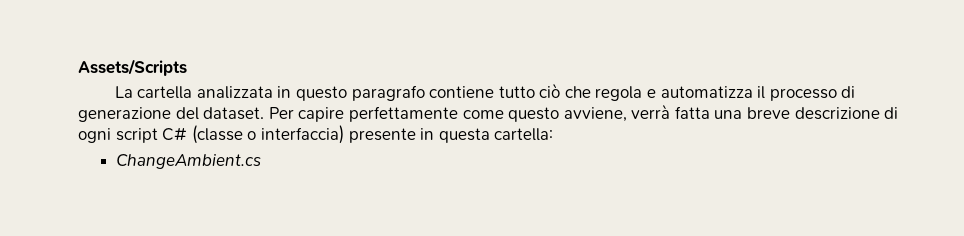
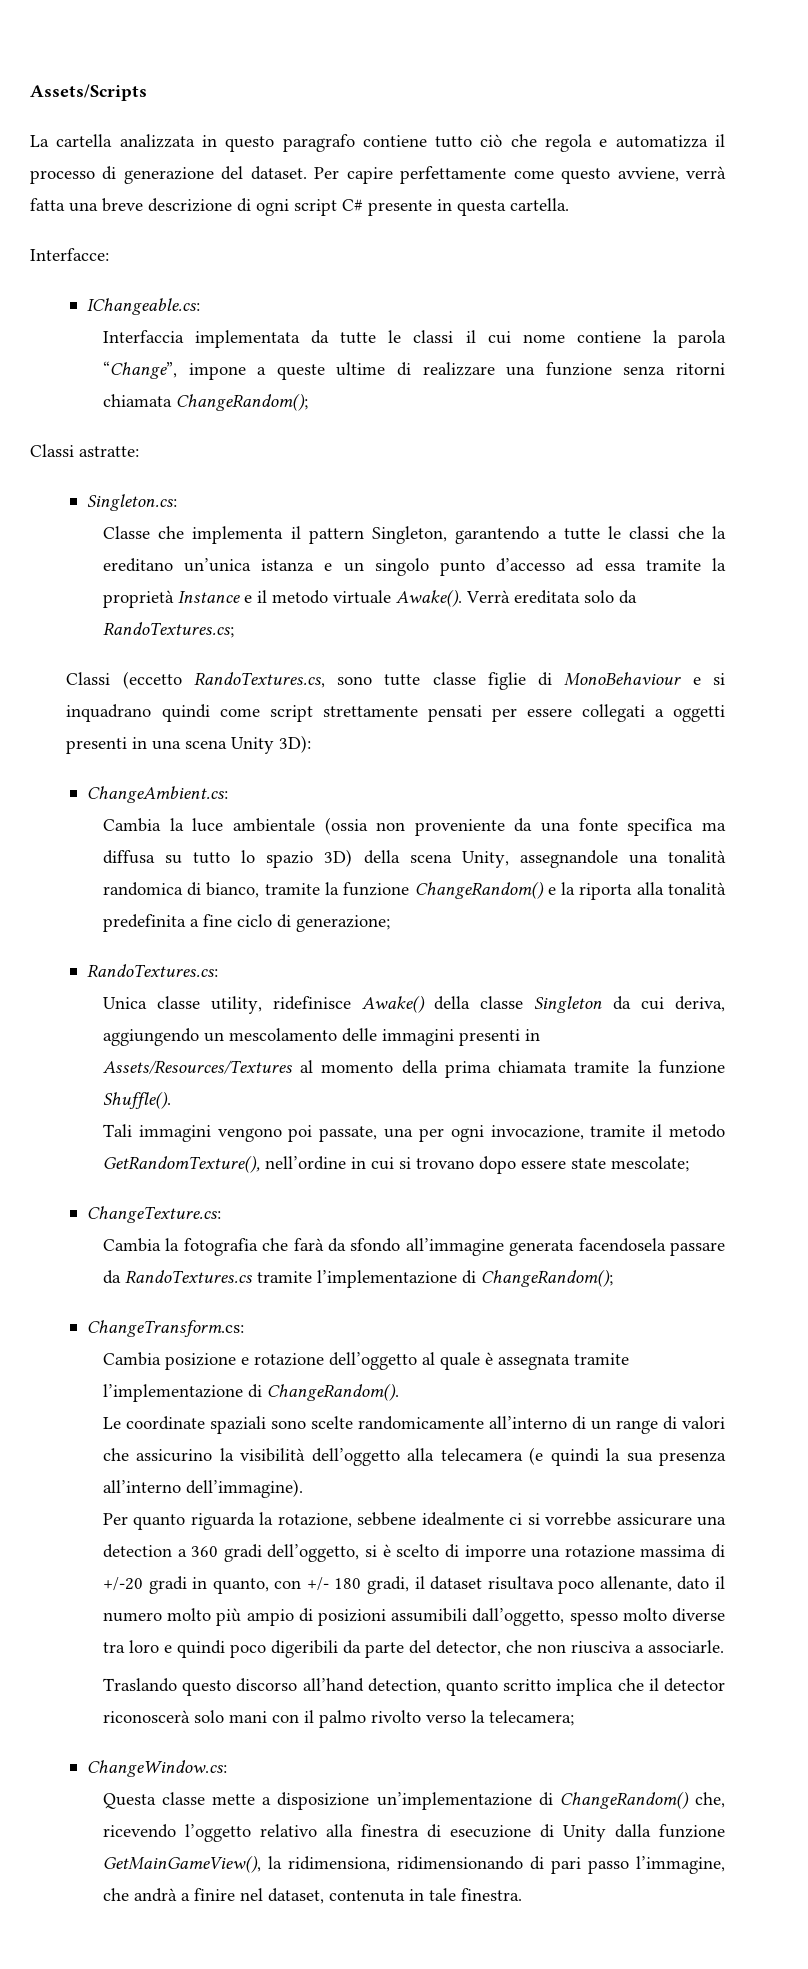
- Per capire perfettamente come questo avviene, verrà fatta una breve descrizione di ogni script C# (classe o interfaccia) presente in questa cartella:
- ChangeAmbient.cs
+ Per capire perfettamente come questo avviene, verrà fatta una breve descrizione di ogni script C# presente in questa cartella.
+ Interfacce:
+ IChangeable.cs:
+ Interfaccia implementata da tutte le classi il cui nome contiene la parola “Change”, impone a queste ultime di realizzare una funzione senza ritorni chiamata ChangeRandom();
+ Classi astratte:
+ Singleton.cs:
+ Classe che implementa il pattern Singleton, garantendo a tutte le classi che la ereditano un’unica istanza e un singolo punto d’accesso ad essa tramite la proprietà Instance e il metodo virtuale Awake(). Verrà ereditata solo da RandoTextures.cs;
+ Classi (eccetto RandoTextures.cs, sono tutte classe figlie di MonoBehaviour e si inquadrano quindi come script strettamente pensati per essere collegati a oggetti presenti in una scena Unity 3D):
+ ChangeAmbient.cs:
+ Cambia la luce ambientale (ossia non proveniente da una fonte specifica ma diffusa su tutto lo spazio 3D) della scena Unity, assegnandole una tonalità randomica di bianco, tramite la funzione ChangeRandom() e la riporta alla tonalità predefinita a fine ciclo di generazione;
+ RandoTextures.cs:
+ Unica classe utility, ridefinisce Awake() della classe Singleton da cui deriva, aggiungendo un mescolamento delle immagini presenti in Assets/Resources/Textures al momento della prima chiamata tramite la funzione Shuffle().
+ Tali immagini vengono poi passate, una per ogni invocazione, tramite il metodo GetRandomTexture(), nell’ordine in cui si trovano dopo essere state mescolate;
+ ChangeTexture.cs:
+ Cambia la fotografia che farà da sfondo all’immagine generata facendosela passare da RandoTextures.cs tramite l’implementazione di ChangeRandom();
+ ChangeTransform.cs:
+ Cambia posizione e rotazione dell’oggetto al quale è assegnata tramite l’implementazione di ChangeRandom().
+ Le coordinate spaziali sono scelte randomicamente all’interno di un range di valori che assicurino la visibilità dell’oggetto alla telecamera (e quindi la sua presenza all’interno dell’immagine).
+ Per quanto riguarda la rotazione, sebbene idealmente ci si vorrebbe assicurare una detection a 360 gradi dell’oggetto, si è scelto di imporre una rotazione massima di +/-20 gradi in quanto, con +/- 180 gradi, il dataset risultava poco allenante, dato il numero molto più ampio di posizioni assumibili dall’oggetto, spesso molto diverse tra loro e quindi poco digeribili da parte del detector, che non riusciva a associarle.
+ Traslando questo discorso all’hand detection, quanto scritto implica che il detector riconoscerà solo mani con il palmo rivolto verso la telecamera;
+ ChangeWindow.cs:
+ Questa classe mette a disposizione un’implementazione di ChangeRandom() che, ricevendo l’oggetto relativo alla finestra di esecuzione di Unity dalla funzione GetMainGameView(), la ridimensiona, ridimensionando di pari passo l’immagine, che andrà a finire nel dataset, contenuta in tale finestra.

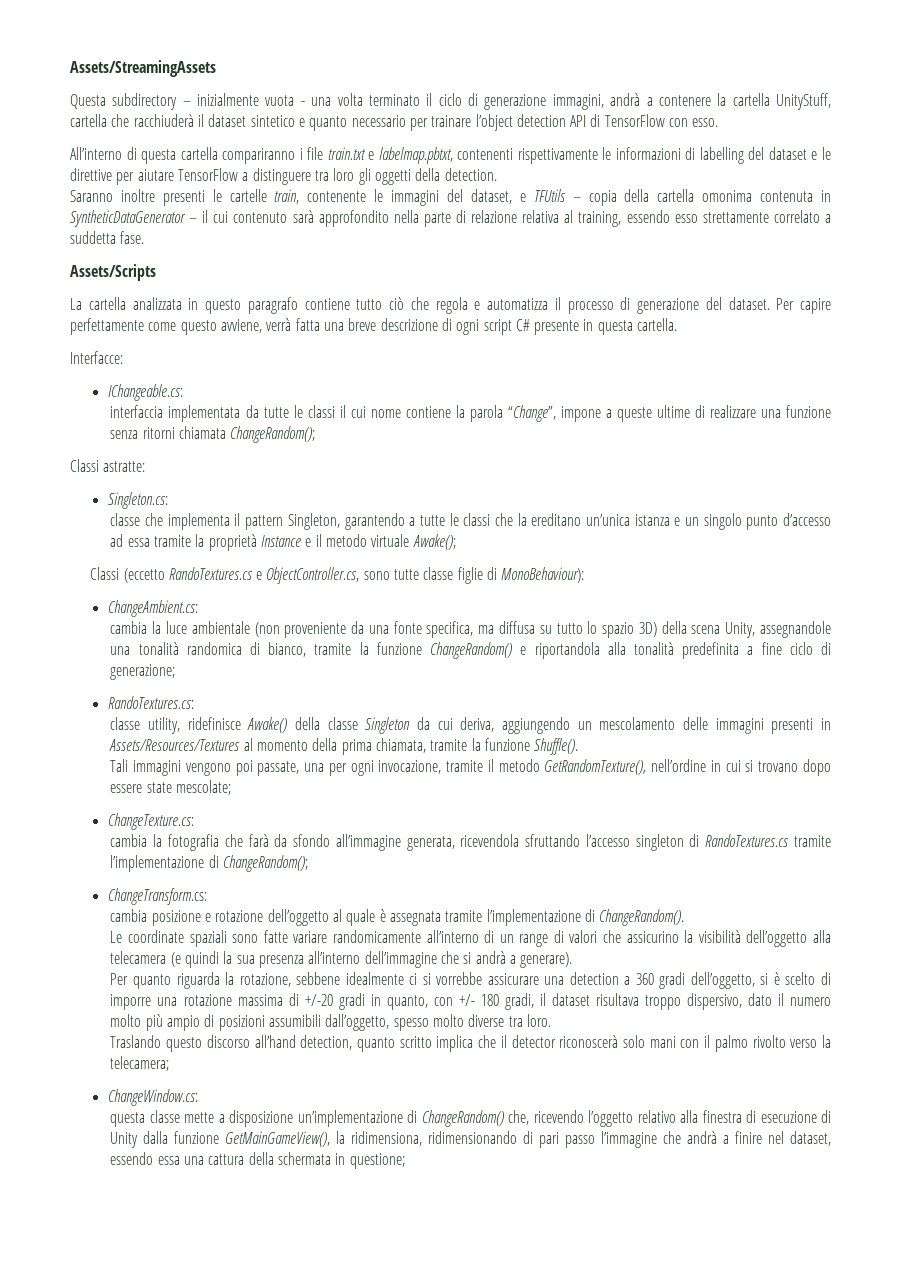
+ Assets/StreamingAssets
+ Questa subdirectory – inizialmente vuota - una volta terminato il ciclo di generazione immagini, andrà a contenere la cartella UnityStuff, cartella che racchiuderà il dataset sintetico e quanto necessario per trainare l’object detection API di TensorFlow con esso.
+ All’interno di questa cartella compariranno i file train.txt e labelmap.pbtxt, contenenti rispettivamente le informazioni di labelling del dataset e le direttive per aiutare TensorFlow a distinguere tra loro gli oggetti della detection.
+ Saranno inoltre presenti le cartelle train, contenente le immagini del dataset, e TFUtils – copia della cartella omonima contenuta in SyntheticDataGenerator – il cui contenuto sarà approfondito nella parte di relazione relativa al training, essendo esso strettamente correlato a suddetta fase.
- Interfaccia implementata da tutte le classi il cui nome contiene la parola “Change”, impone a queste ultime di realizzare una funzione senza ritorni chiamata ChangeRandom();
+ interfaccia implementata da tutte le classi il cui nome contiene la parola “Change”, impone a queste ultime di realizzare una funzione senza ritorni chiamata ChangeRandom();
- Classe che implementa il pattern Singleton, garantendo a tutte le classi che la ereditano un’unica istanza e un singolo punto d’accesso ad essa tramite la proprietà Instance e il metodo virtuale Awake(). Verrà ereditata solo da RandoTextures.cs;
+ classe che implementa il pattern Singleton, garantendo a tutte le classi che la ereditano un’unica istanza e un singolo punto d’accesso ad essa tramite la proprietà Instance e il metodo virtuale Awake();
- Classi (eccetto RandoTextures.cs, sono tutte classe figlie di MonoBehaviour e si inquadrano quindi come script strettamente pensati per essere collegati a oggetti presenti in una scena Unity 3D):
+ Classi (eccetto RandoTextures.cs e ObjectController.cs, sono tutte classe figlie di MonoBehaviour):
- Cambia la luce ambientale (ossia non proveniente da una fonte specifica ma diffusa su tutto lo spazio 3D) della scena Unity, assegnandole una tonalità randomica di bianco, tramite la funzione ChangeRandom() e la riporta alla tonalità predefinita a fine ciclo di generazione;
+ cambia la luce ambientale (non proveniente da una fonte specifica, ma diffusa su tutto lo spazio 3D) della scena Unity, assegnandole una tonalità randomica di bianco, tramite la funzione ChangeRandom() e riportandola alla tonalità predefinita a fine ciclo di generazione;
- Unica classe utility, ridefinisce Awake() della classe Singleton da cui deriva, aggiungendo un mescolamento delle immagini presenti in Assets/Resources/Textures al momento della prima chiamata tramite la funzione Shuffle().
+ classe utility, ridefinisce Awake() della classe Singleton da cui deriva, aggiungendo un mescolamento delle immagini presenti in Assets/Resources/Textures al momento della prima chiamata, tramite la funzione Shuffle().
- Cambia la fotografia che farà da sfondo all’immagine generata facendosela passare da RandoTextures.cs tramite l’implementazione di ChangeRandom();
+ cambia la fotografia che farà da sfondo all’immagine generata, ricevendola sfruttando l’accesso singleton di RandoTextures.cs tramite l’implementazione di ChangeRandom();
- Cambia posizione e rotazione dell’oggetto al quale è assegnata tramite l’implementazione di ChangeRandom().
+ cambia posizione e rotazione dell’oggetto al quale è assegnata tramite l’implementazione di ChangeRandom().
- Le coordinate spaziali sono scelte randomicamente all’interno di un range di valori che assicurino la visibilità dell’oggetto alla telecamera (e quindi la sua presenza all’interno dell’immagine).
+ Le coordinate spaziali sono fatte variare randomicamente all’interno di un range di valori che assicurino la visibilità dell’oggetto alla telecamera (e quindi la sua presenza all’interno dell’immagine che si andrà a generare).
- Per quanto riguarda la rotazione, sebbene idealmente ci si vorrebbe assicurare una detection a 360 gradi dell’oggetto, si è scelto di imporre una rotazione massima di +/-20 gradi in quanto, con +/- 180 gradi, il dataset risultava poco allenante, dato il numero molto più ampio di posizioni assumibili dall’oggetto, spesso molto diverse tra loro e quindi poco digeribili da parte del detector, che non riusciva a associarle.
+ Per quanto riguarda la rotazione, sebbene idealmente ci si vorrebbe assicurare una detection a 360 gradi dell’oggetto, si è scelto di imporre una rotazione massima di +/-20 gradi in quanto, con +/- 180 gradi, il dataset risultava troppo dispersivo, dato il numero molto più ampio di posizioni assumibili dall’oggetto, spesso molto diverse tra loro.
- Questa classe mette a disposizione un’implementazione di ChangeRandom() che, ricevendo l’oggetto relativo alla finestra di esecuzione di Unity dalla funzione GetMainGameView(), la ridimensiona, ridimensionando di pari passo l’immagine, che andrà a finire nel dataset, contenuta in tale finestra.
+ questa classe mette a disposizione un’implementazione di ChangeRandom() che, ricevendo l’oggetto relativo alla finestra di esecuzione di Unity dalla funzione GetMainGameView(), la ridimensiona, ridimensionando di pari passo l’immagine che andrà a finire nel dataset, essendo essa una cattura della schermata in questione;

